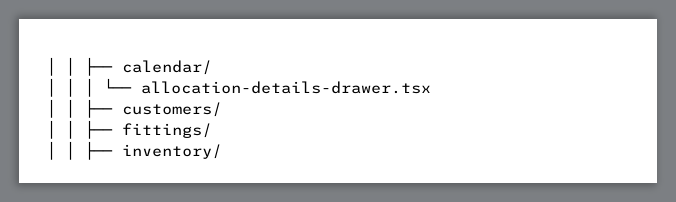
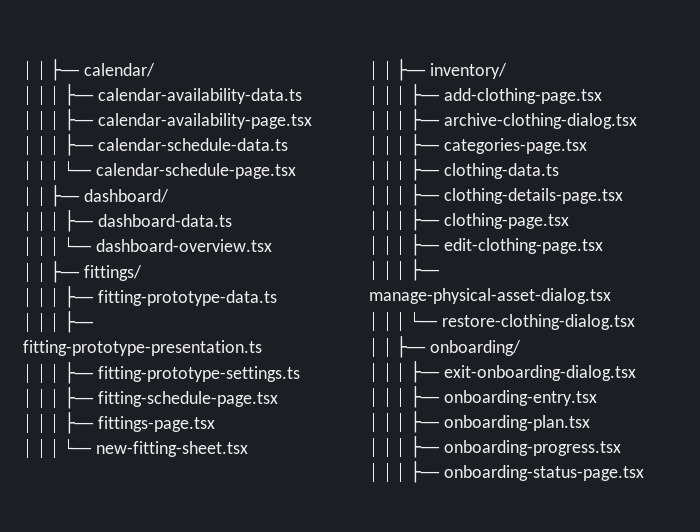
- │ │ │ └── allocation-details-drawer.tsx
- │ │ ├── customers/
+ │ │ │ ├── calendar-availability-data.ts
+ │ │ │ ├── calendar-availability-page.tsx
+ │ │ │ ├── calendar-schedule-data.ts
+ │ │ │ └── calendar-schedule-page.tsx
+ │ │ ├── dashboard/
+ │ │ │ ├── dashboard-data.ts
+ │ │ │ └── dashboard-overview.tsx
  │ │ ├── fittings/
+ │ │ │ ├── fitting-prototype-data.ts
+ │ │ │ ├── fitting-prototype-presentation.ts
+ │ │ │ ├── fitting-prototype-settings.ts
+ │ │ │ ├── fitting-schedule-page.tsx
+ │ │ │ ├── fittings-page.tsx
+ │ │ │ └── new-fitting-sheet.tsx
  │ │ ├── inventory/
+ │ │ │ ├── add-clothing-page.tsx
+ │ │ │ ├── archive-clothing-dialog.tsx
+ │ │ │ ├── categories-page.tsx
+ │ │ │ ├── clothing-data.ts
+ │ │ │ ├── clothing-details-page.tsx
+ │ │ │ ├── clothing-page.tsx
+ │ │ │ ├── edit-clothing-page.tsx
+ │ │ │ ├── manage-physical-asset-dialog.tsx
+ │ │ │ └── restore-clothing-dialog.tsx
+ │ │ ├── onboarding/
+ │ │ │ ├── exit-onboarding-dialog.tsx
+ │ │ │ ├── onboarding-entry.tsx
+ │ │ │ ├── onboarding-plan.tsx
+ │ │ │ ├── onboarding-progress.tsx
+ │ │ │ ├── onboarding-status-page.tsx

